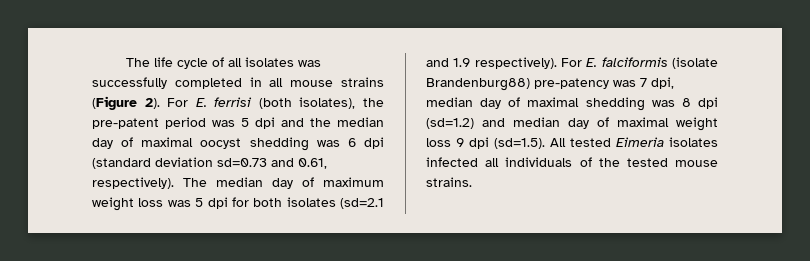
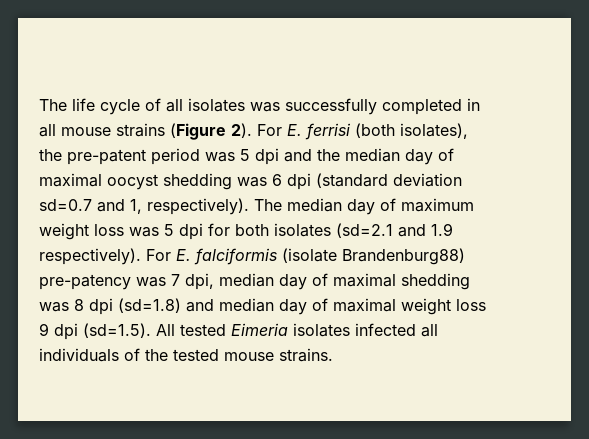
- For E. ferrisi (both isolates), the pre-patent period was 5 dpi and the median day of maximal oocyst shedding was 6 dpi (standard deviation sd=0.73 and 0.61, respectively).
+ For E. ferrisi (both isolates), the pre-patent period was 5 dpi and the median day of maximal oocyst shedding was 6 dpi (standard deviation sd=0.7 and 1, respectively).
- For E. falciformis (isolate Brandenburg88) pre-patency was 7 dpi, median day of maximal shedding was 8 dpi (sd=1.2) and median day of maximal weight loss 9 dpi (sd=1.5). All tested Eimeria isolates infected all individuals of the tested mouse strains.
+ For E. falciformis (isolate Brandenburg88) pre-patency was 7 dpi, median day of maximal shedding was 8 dpi (sd=1.8) and median day of maximal weight loss 9 dpi (sd=1.5). All tested Eimeria isolates infected all individuals of the tested mouse strains.

